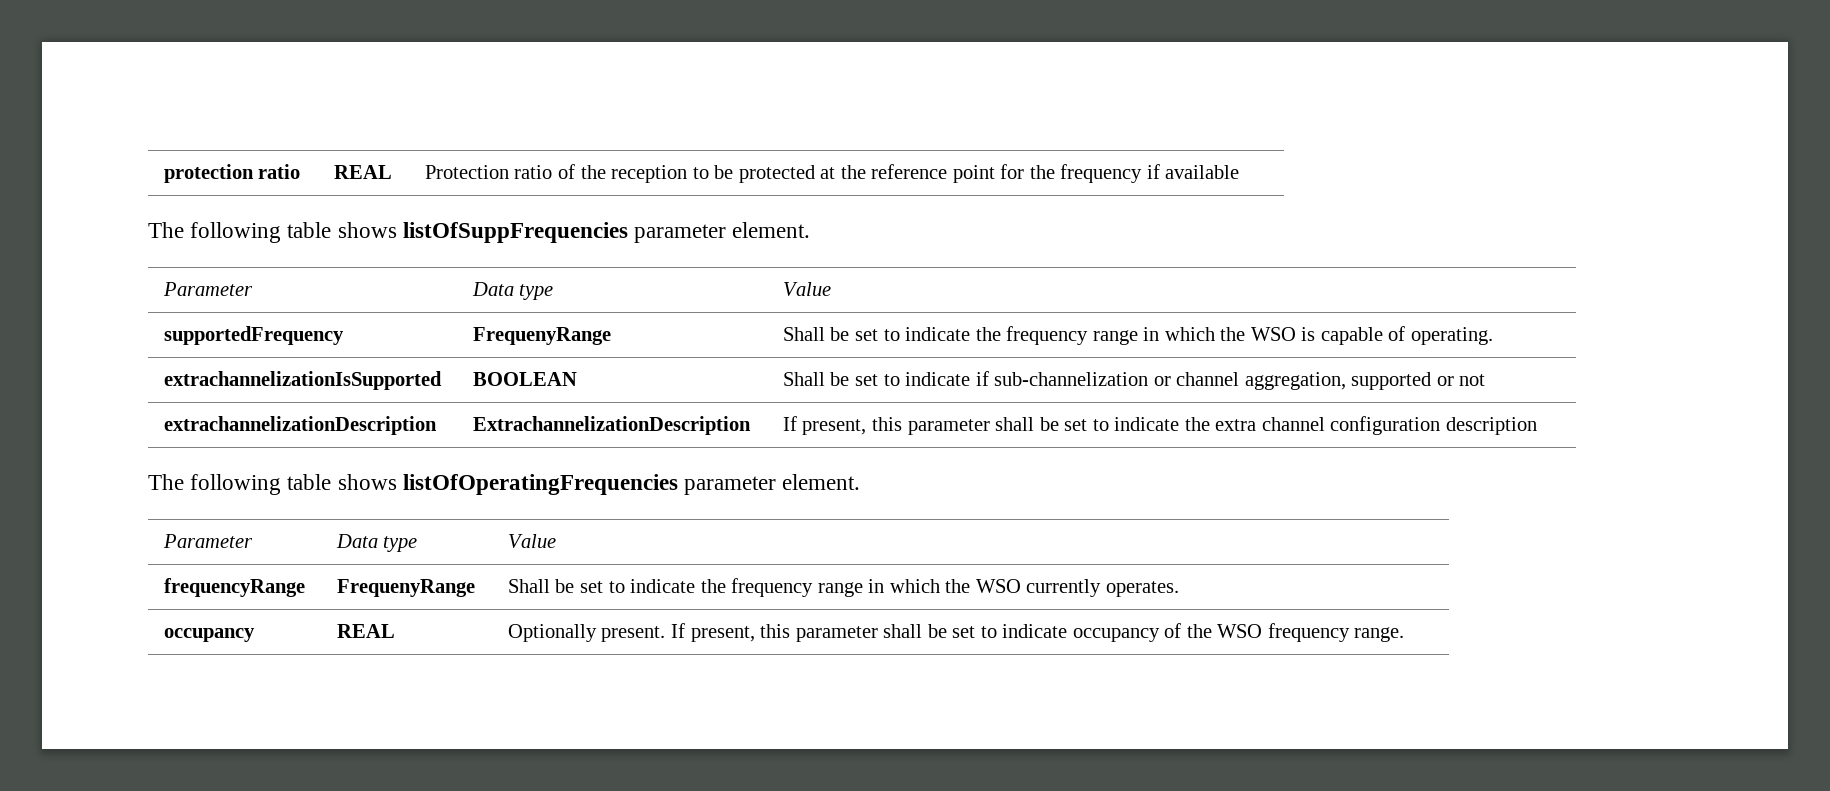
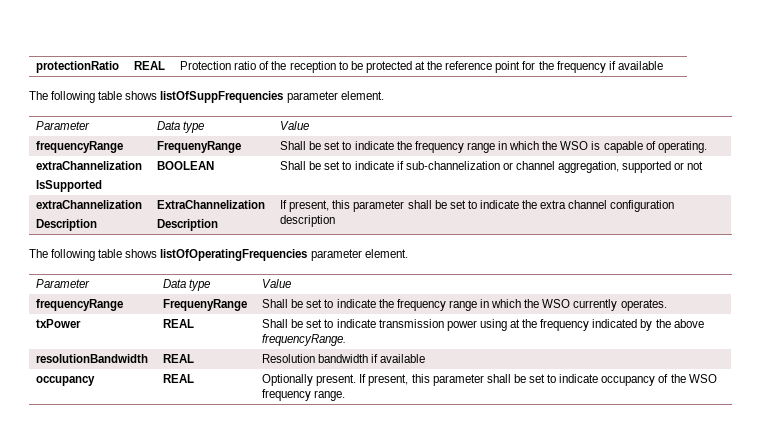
- protection ratio | REAL | Protection ratio of the reception to be protected at the reference point for the frequency if available
+ protectionRatio | REAL | Protection ratio of the reception to be protected at the reference point for the frequency if available
- supportedFrequency | FrequenyRange | Shall be set to indicate the frequency range in which the WSO is capable of operating.
- extrachannelizationIsSupported | BOOLEAN | Shall be set to indicate if sub-channelization or channel aggregation, supported or not
- extrachannelizationDescription | ExtrachannelizationDescription | If present, this parameter shall be set to indicate the extra channel configuration description
+ frequencyRange | FrequenyRange | Shall be set to indicate the frequency range in which the WSO is capable of operating.
+ extraChannelization
+ IsSupported | BOOLEAN | Shall be set to indicate if sub-channelization or channel aggregation, supported or not
+ extraChannelization
+ Description | ExtraChannelization
+ Description | If present, this parameter shall be set to indicate the extra channel configuration description
+ txPower | REAL | Shall be set to indicate transmission power using at the frequency indicated by the above frequencyRange.
+ resolutionBandwidth | REAL | Resolution bandwidth if available

